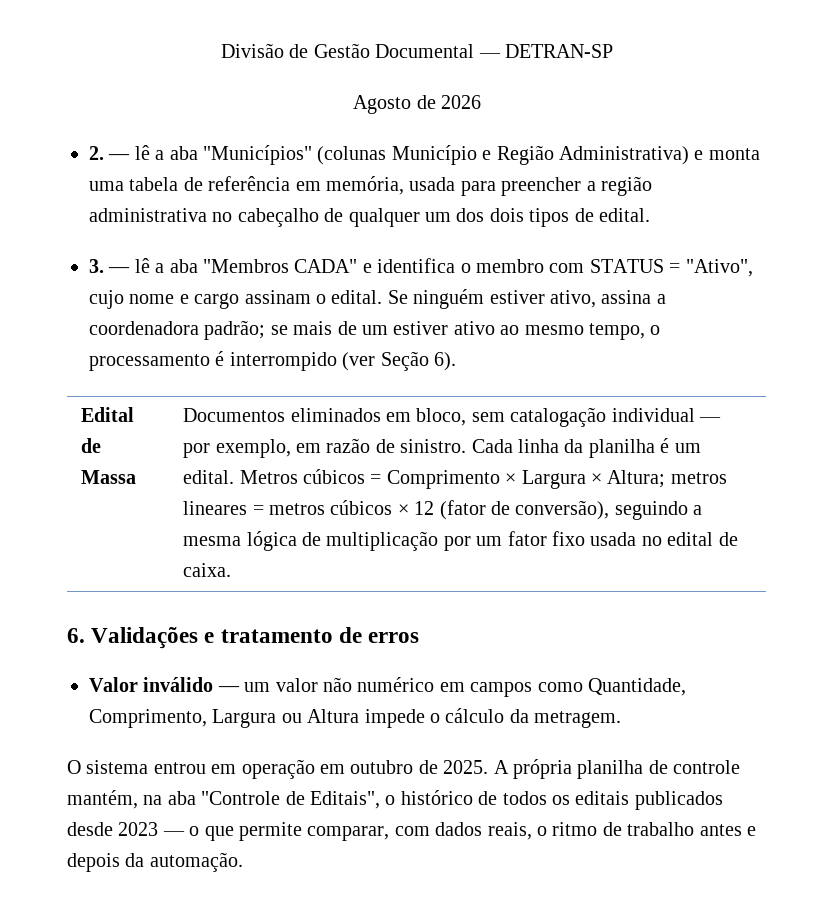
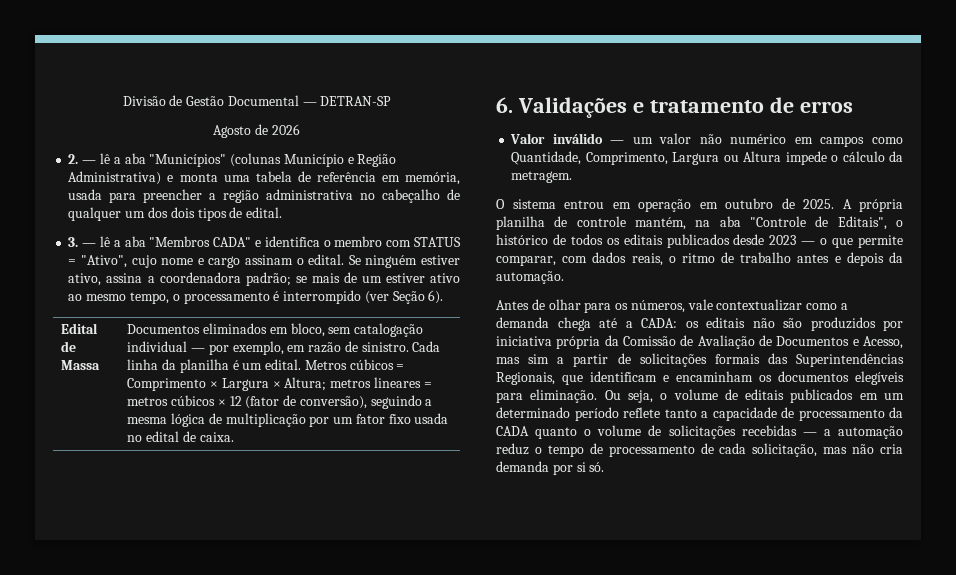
+ Antes de olhar para os números, vale contextualizar como a demanda chega até a CADA: os editais não são produzidos por iniciativa própria da Comissão de Avaliação de Documentos e Acesso, mas sim a partir de solicitações formais das Superintendências Regionais, que identificam e encaminham os documentos elegíveis para eliminação. Ou seja, o volume de editais publicados em um determinado período reflete tanto a capacidade de processamento da CADA quanto o volume de solicitações recebidas — a automação reduz o tempo de processamento de cada solicitação, mas não cria demanda por si só.

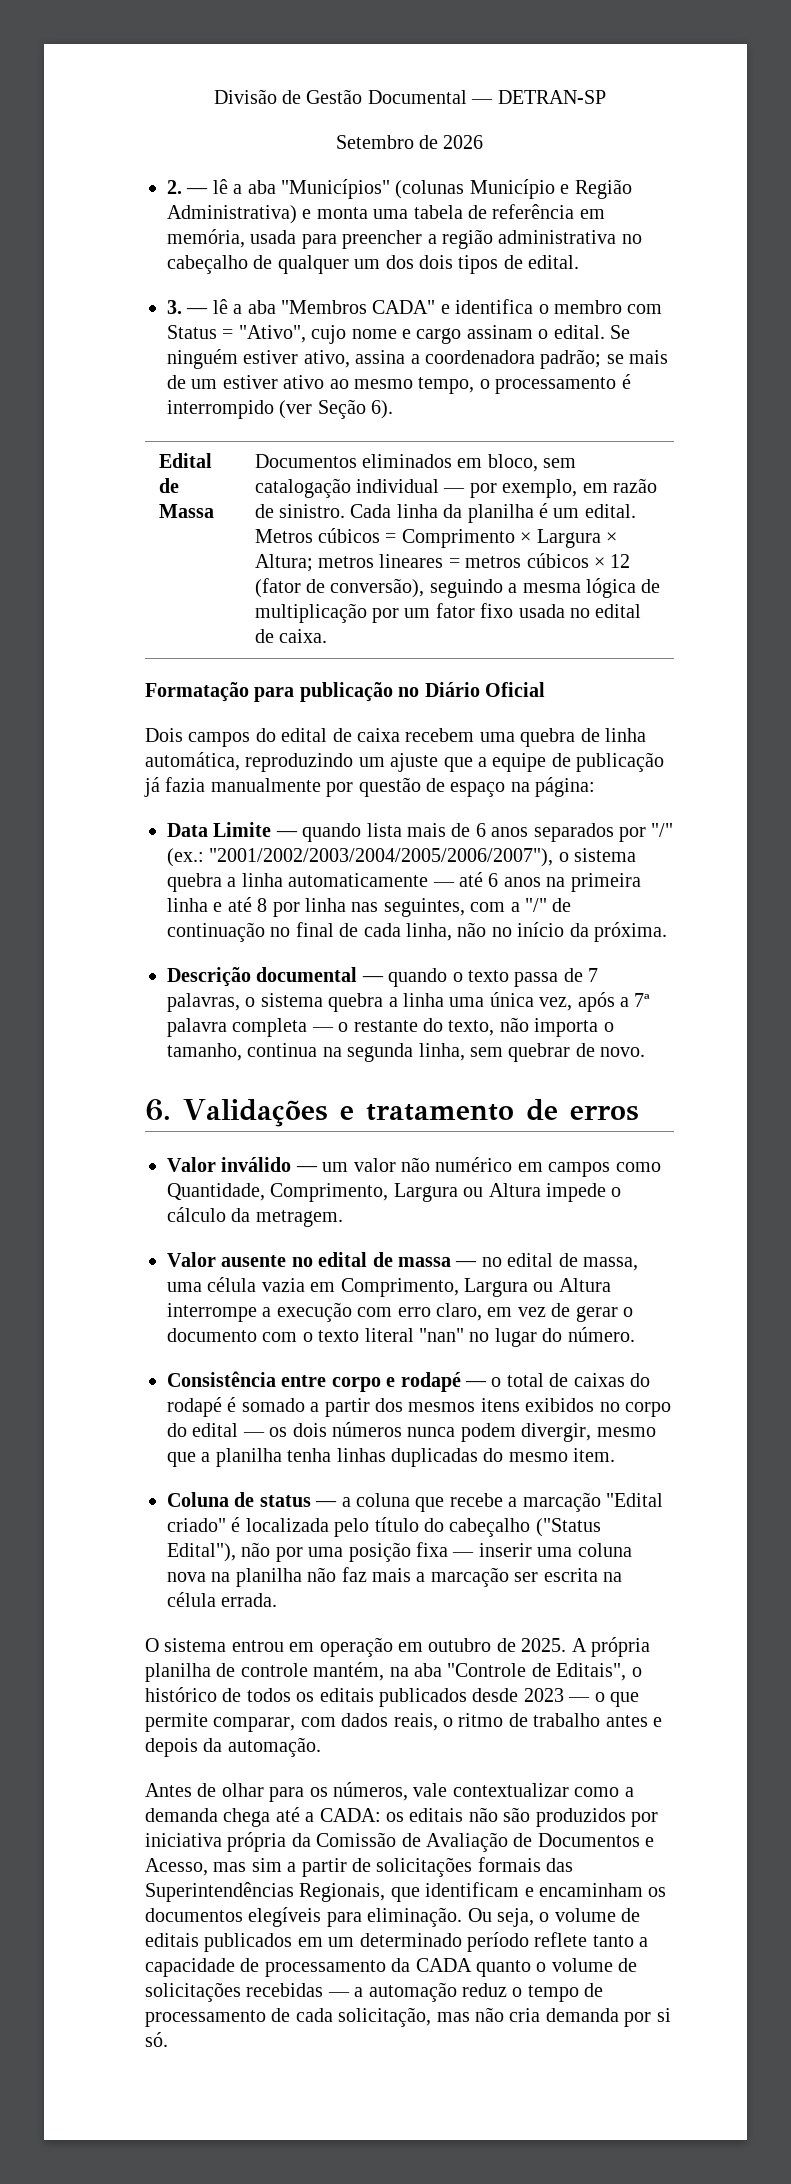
- Agosto de 2026
+ Setembro de 2026
- 3. — lê a aba "Membros CADA" e identifica o membro com STATUS = "Ativo", cujo nome e cargo assinam o edital.
+ 3. — lê a aba "Membros CADA" e identifica o membro com Status = "Ativo", cujo nome e cargo assinam o edital.
+ Formatação para publicação no Diário Oficial
+ Dois campos do edital de caixa recebem uma quebra de linha automática, reproduzindo um ajuste que a equipe de publicação já fazia manualmente por questão de espaço na página:
+ Data Limite — quando lista mais de 6 anos separados por "/" (ex.: "2001/2002/2003/2004/2005/2006/2007"), o sistema quebra a linha automaticamente — até 6 anos na primeira linha e até 8 por linha nas seguintes, com a "/" de continuação no final de cada linha, não no início da próxima.
+ Descrição documental — quando o texto passa de 7 palavras, o sistema quebra a linha uma única vez, após a 7ª palavra completa — o restante do texto, não importa o tamanho, continua na segunda linha, sem quebrar de novo.
+ Valor ausente no edital de massa — no edital de massa, uma célula vazia em Comprimento, Largura ou Altura interrompe a execução com erro claro, em vez de gerar o documento com o texto literal "nan" no lugar do número.
+ Consistência entre corpo e rodapé — o total de caixas do rodapé é somado a partir dos mesmos itens exibidos no corpo do edital — os dois números nunca podem divergir, mesmo que a planilha tenha linhas duplicadas do mesmo item.
+ Coluna de status — a coluna que recebe a marcação "Edital criado" é localizada pelo título do cabeçalho ("Status Edital"), não por uma posição fixa — inserir uma coluna nova na planilha não faz mais a marcação ser escrita na célula errada.

